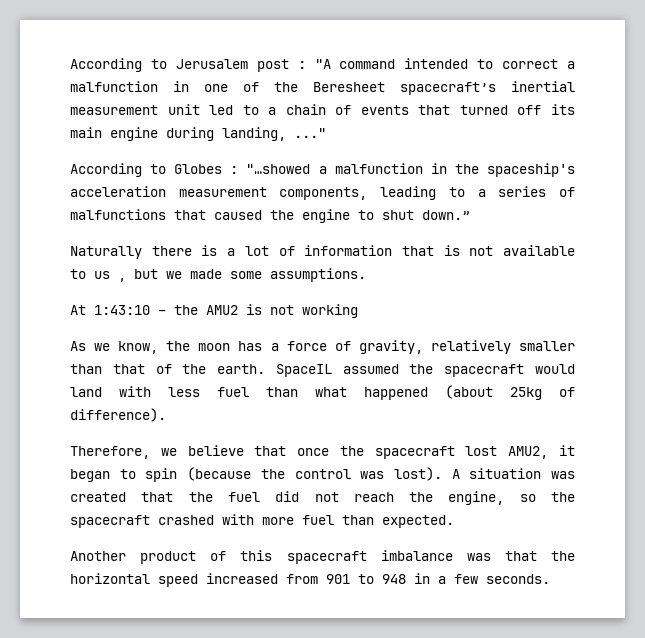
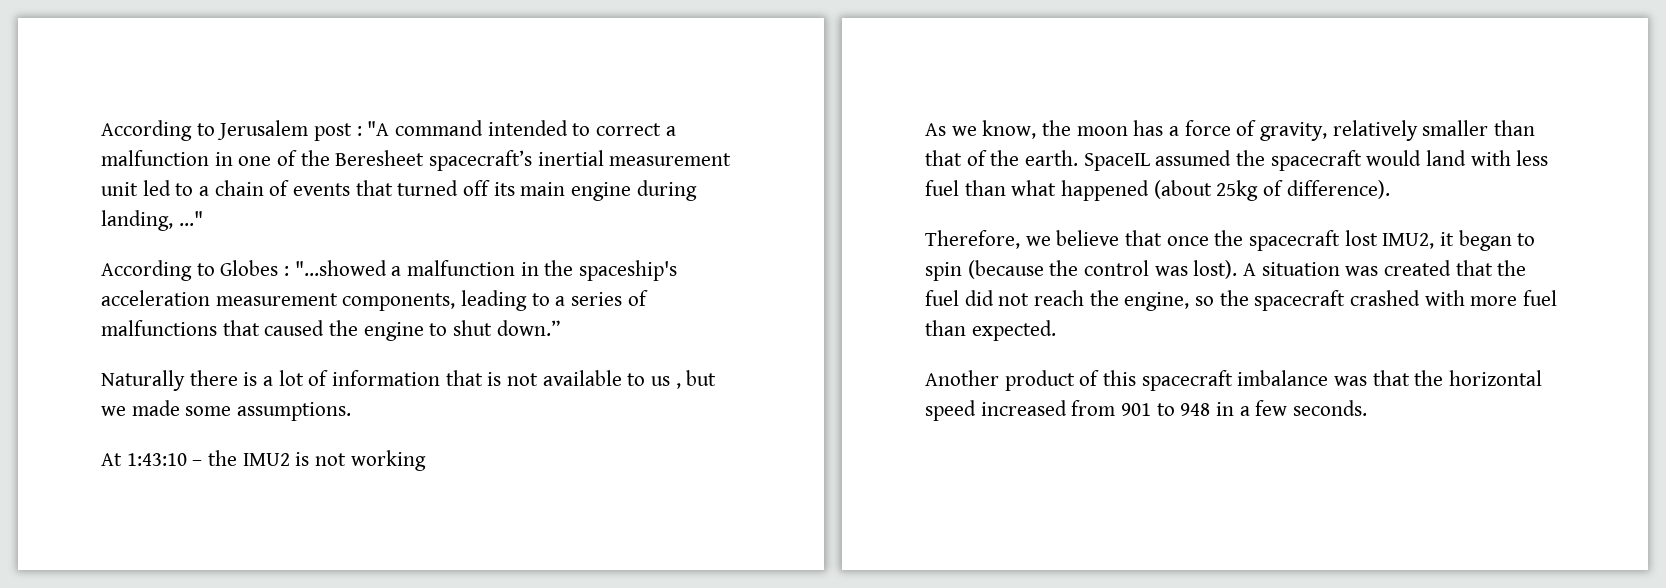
- At 1:43:10 – the AMU2 is not working
+ At 1:43:10 – the IMU2 is not working
- Therefore, we believe that once the spacecraft lost AMU2, it began to spin (because the control was lost).
+ Therefore, we believe that once the spacecraft lost IMU2, it began to spin (because the control was lost).

